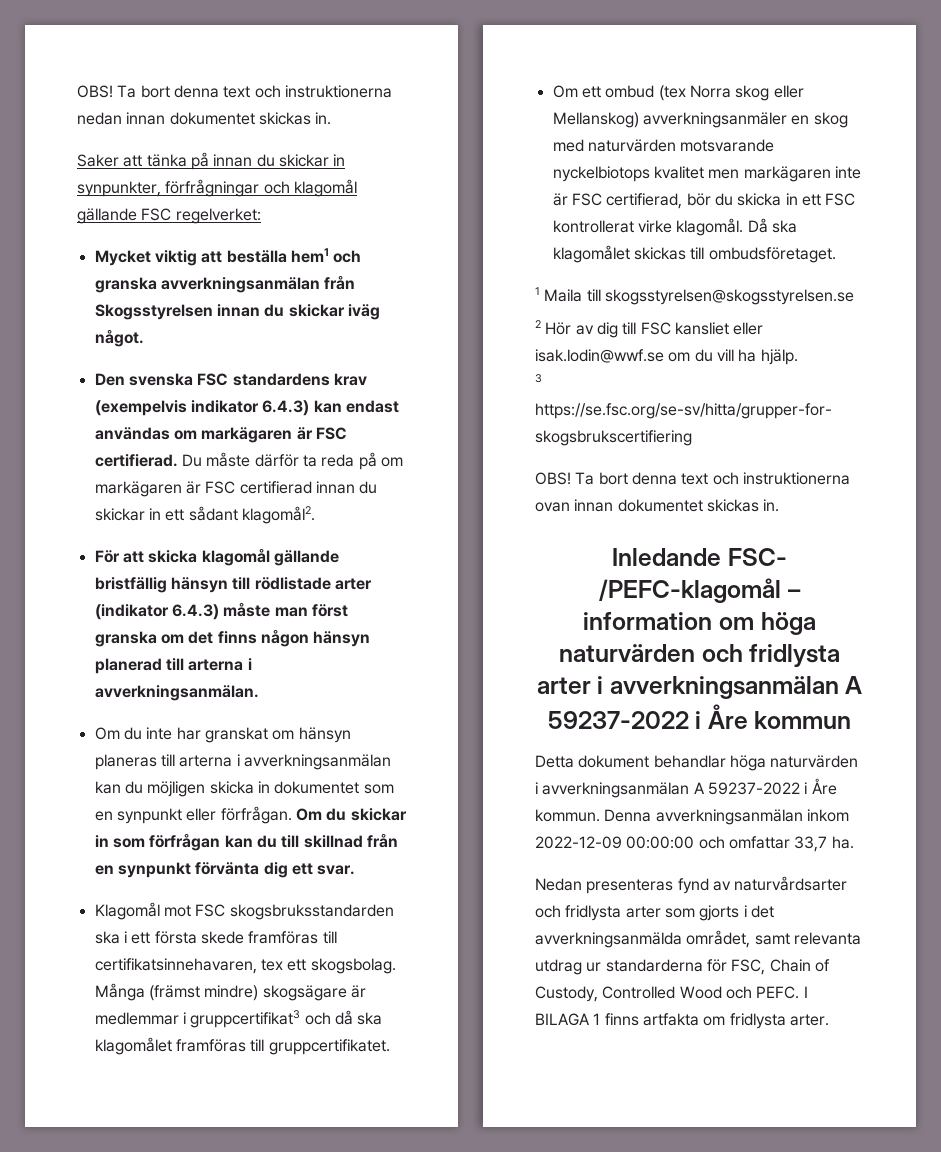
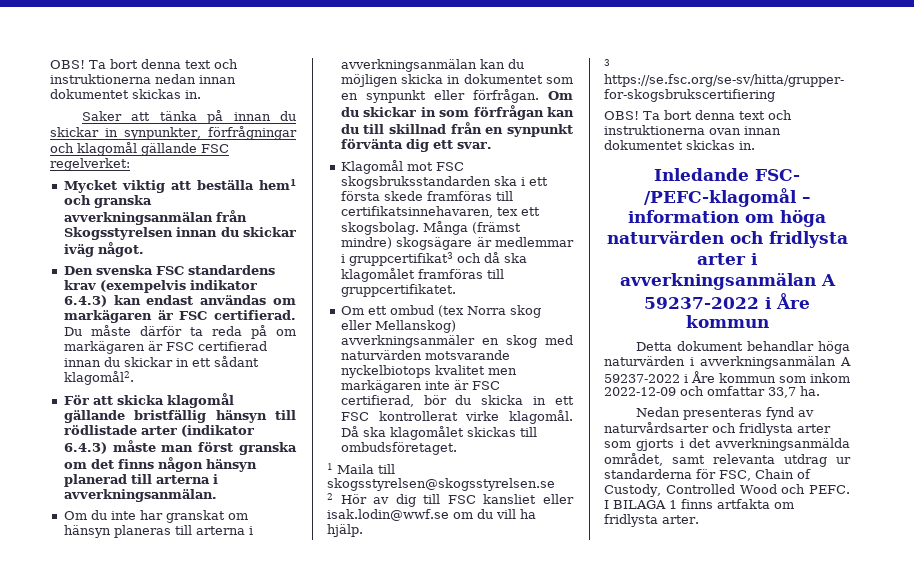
- Detta dokument behandlar höga naturvärden i avverkningsanmälan A 59237-2022 i Åre kommun. Denna avverkningsanmälan inkom 2022-12-09 00:00:00 och omfattar 33,7 ha.
+ Detta dokument behandlar höga naturvärden i avverkningsanmälan A 59237-2022 i Åre kommun som inkom 2022-12-09 och omfattar 33,7 ha.

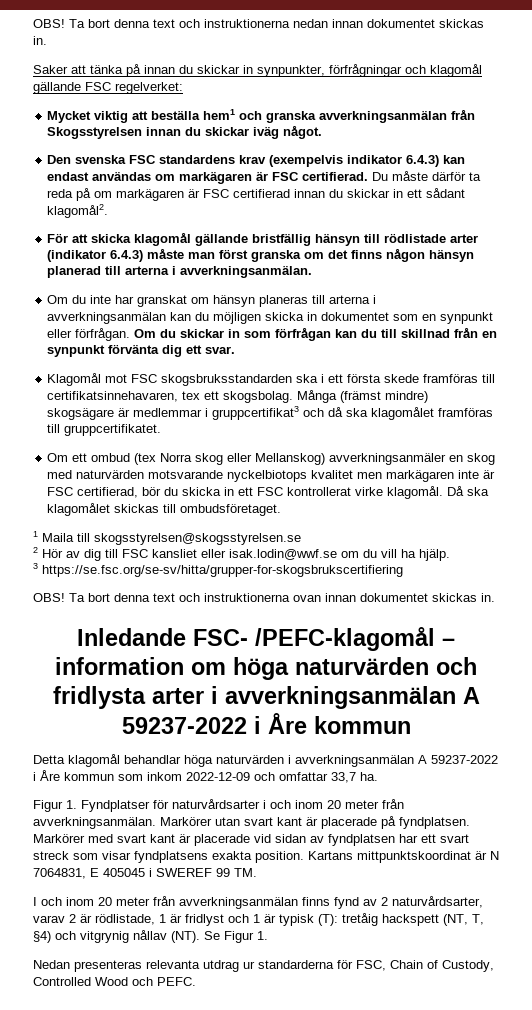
- Detta dokument behandlar höga naturvärden i avverkningsanmälan A 59237-2022 i Åre kommun som inkom 2022-12-09 och omfattar 33,7 ha.
+ Detta klagomål behandlar höga naturvärden i avverkningsanmälan A 59237-2022 i Åre kommun som inkom 2022-12-09 och omfattar 33,7 ha.
- Nedan presenteras fynd av naturvårdsarter och fridlysta arter som gjorts i det avverkningsanmälda området, samt relevanta utdrag ur standarderna för FSC, Chain of Custody, Controlled Wood och PEFC. I BILAGA 1 finns artfakta om fridlysta arter.
+ Figur 1. Fyndplatser för naturvårdsarter i och inom 20 meter från avverkningsanmälan. Markörer utan svart kant är placerade på fyndplatsen. Markörer med svart kant är placerade vid sidan av fyndplatsen har ett svart streck som visar fyndplatsens exakta position. Kartans mittpunktskoordinat är N 7064831, E 405045 i SWEREF 99 TM.
+ I och inom 20 meter från avverkningsanmälan finns fynd av 2 naturvårdsarter, varav 2 är rödlistade, 1 är fridlyst och 1 är typisk (T): tretåig hackspett (NT, T, §4) och vitgrynig nållav (NT). Se Figur 1.
+ Nedan presenteras relevanta utdrag ur standarderna för FSC, Chain of Custody, Controlled Wood och PEFC.

